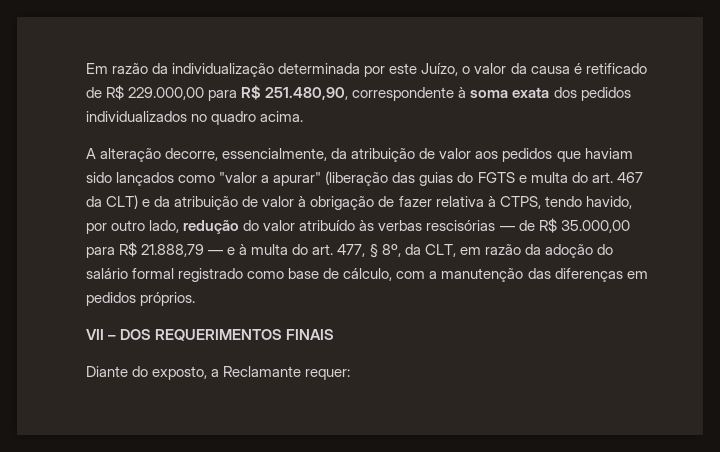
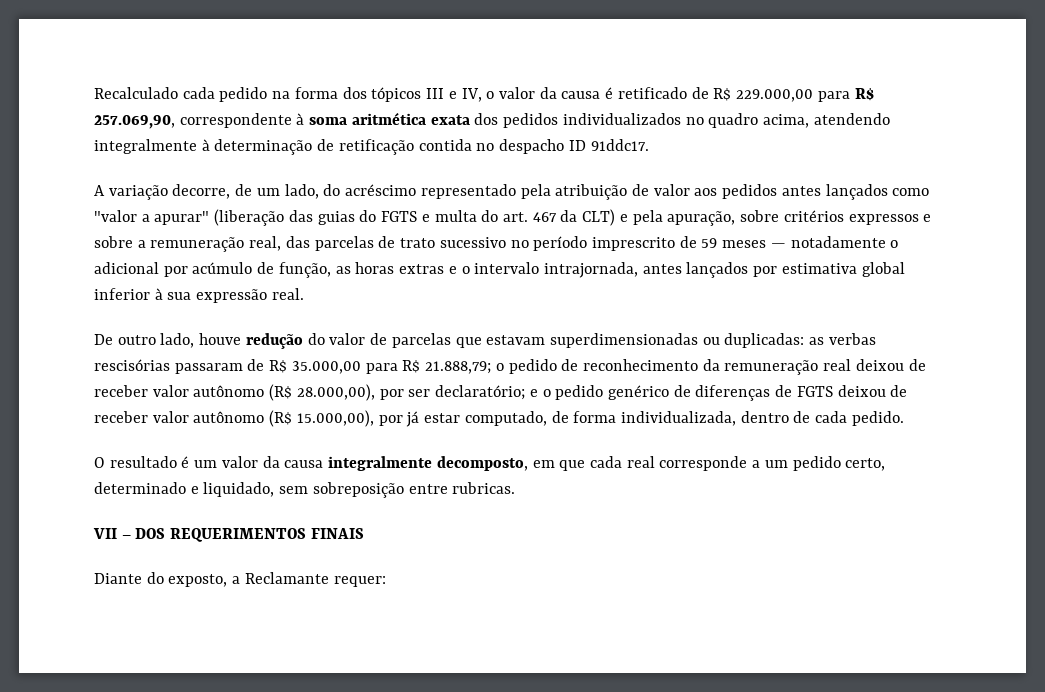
- Em razão da individualização determinada por este Juízo, o valor da causa é retificado de R$ 229.000,00 para R$ 251.480,90, correspondente à soma exata dos pedidos individualizados no quadro acima.
- A alteração decorre, essencialmente, da atribuição de valor aos pedidos que haviam sido lançados como "valor a apurar" (liberação das guias do FGTS e multa do art. 467 da CLT) e da atribuição de valor à obrigação de fazer relativa à CTPS, tendo havido, por outro lado, redução do valor atribuído às verbas rescisórias — de R$ 35.000,00 para R$ 21.888,79 — e à multa do art. 477, § 8º, da CLT, em razão da adoção do salário formal registrado como base de cálculo, com a manutenção das diferenças em pedidos próprios.
+ Recalculado cada pedido na forma dos tópicos III e IV, o valor da causa é retificado de R$ 229.000,00 para R$ 257.069,90, correspondente à soma aritmética exata dos pedidos individualizados no quadro acima, atendendo integralmente à determinação de retificação contida no despacho ID 91ddc17.
+ A variação decorre, de um lado, do acréscimo representado pela atribuição de valor aos pedidos antes lançados como "valor a apurar" (liberação das guias do FGTS e multa do art. 467 da CLT) e pela apuração, sobre critérios expressos e sobre a remuneração real, das parcelas de trato sucessivo no período imprescrito de 59 meses — notadamente o adicional por acúmulo de função, as horas extras e o intervalo intrajornada, antes lançados por estimativa global inferior à sua expressão real.
+ De outro lado, houve redução do valor de parcelas que estavam superdimensionadas ou duplicadas: as verbas rescisórias passaram de R$ 35.000,00 para R$ 21.888,79; o pedido de reconhecimento da remuneração real deixou de receber valor autônomo (R$ 28.000,00), por ser declaratório; e o pedido genérico de diferenças de FGTS deixou de receber valor autônomo (R$ 15.000,00), por já estar computado, de forma individualizada, dentro de cada pedido.
+ O resultado é um valor da causa integralmente decomposto, em que cada real corresponde a um pedido certo, determinado e liquidado, sem sobreposição entre rubricas.

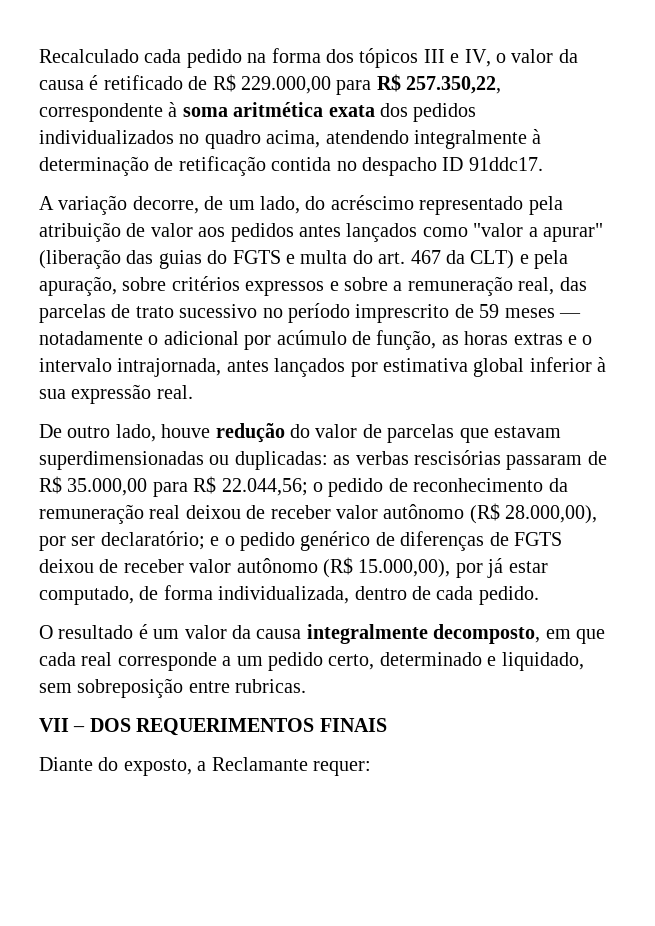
- Recalculado cada pedido na forma dos tópicos III e IV, o valor da causa é retificado de R$ 229.000,00 para R$ 257.069,90, correspondente à soma aritmética exata dos pedidos individualizados no quadro acima, atendendo integralmente à determinação de retificação contida no despacho ID 91ddc17.
+ Recalculado cada pedido na forma dos tópicos III e IV, o valor da causa é retificado de R$ 229.000,00 para R$ 257.350,22, correspondente à soma aritmética exata dos pedidos individualizados no quadro acima, atendendo integralmente à determinação de retificação contida no despacho ID 91ddc17.
- as verbas rescisórias passaram de R$ 35.000,00 para R$ 21.888,79;
+ as verbas rescisórias passaram de R$ 35.000,00 para R$ 22.044,56;

